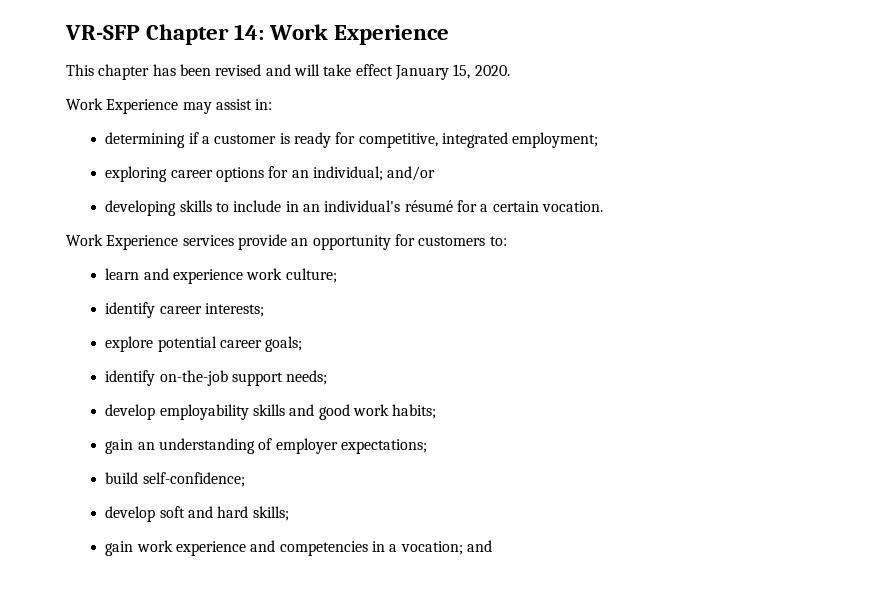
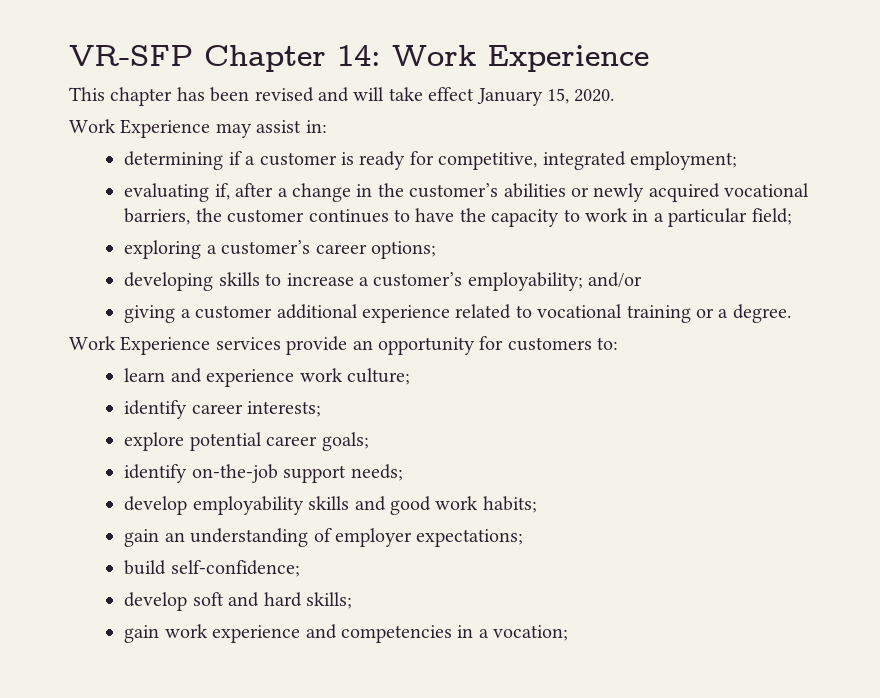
- exploring career options for an individual; and/or
- developing skills to include in an individual's résumé for a certain vocation.
+ evaluating if, after a change in the customer’s abilities or newly acquired vocational barriers, the customer continues to have the capacity to work in a particular field;
+ exploring a customer’s career options;
+ developing skills to increase a customer’s employability; and/or
+ giving a customer additional experience related to vocational training or a degree.
- gain work experience and competencies in a vocation; and
+ gain work experience and competencies in a vocation;

